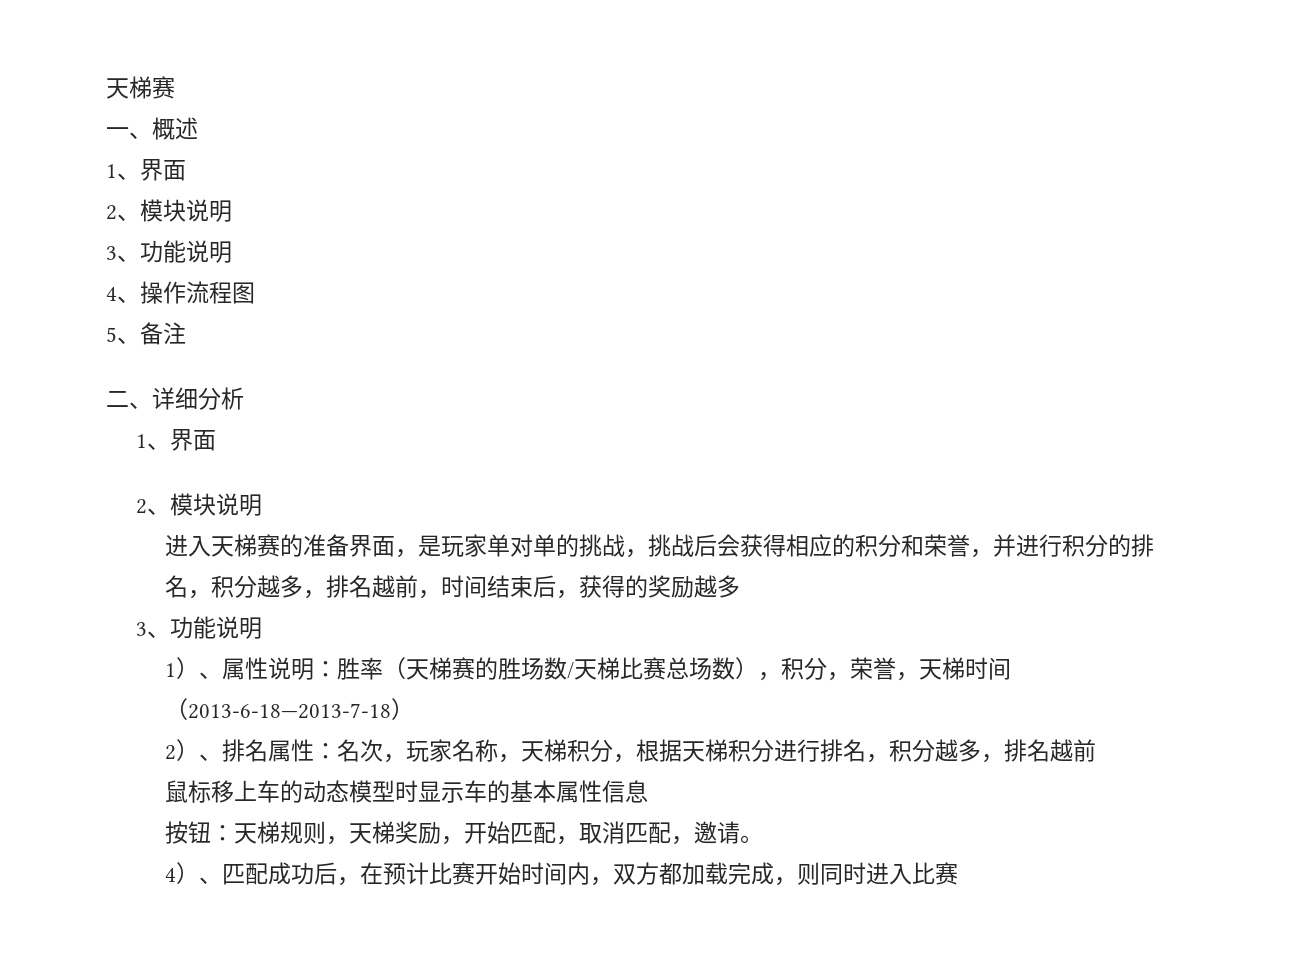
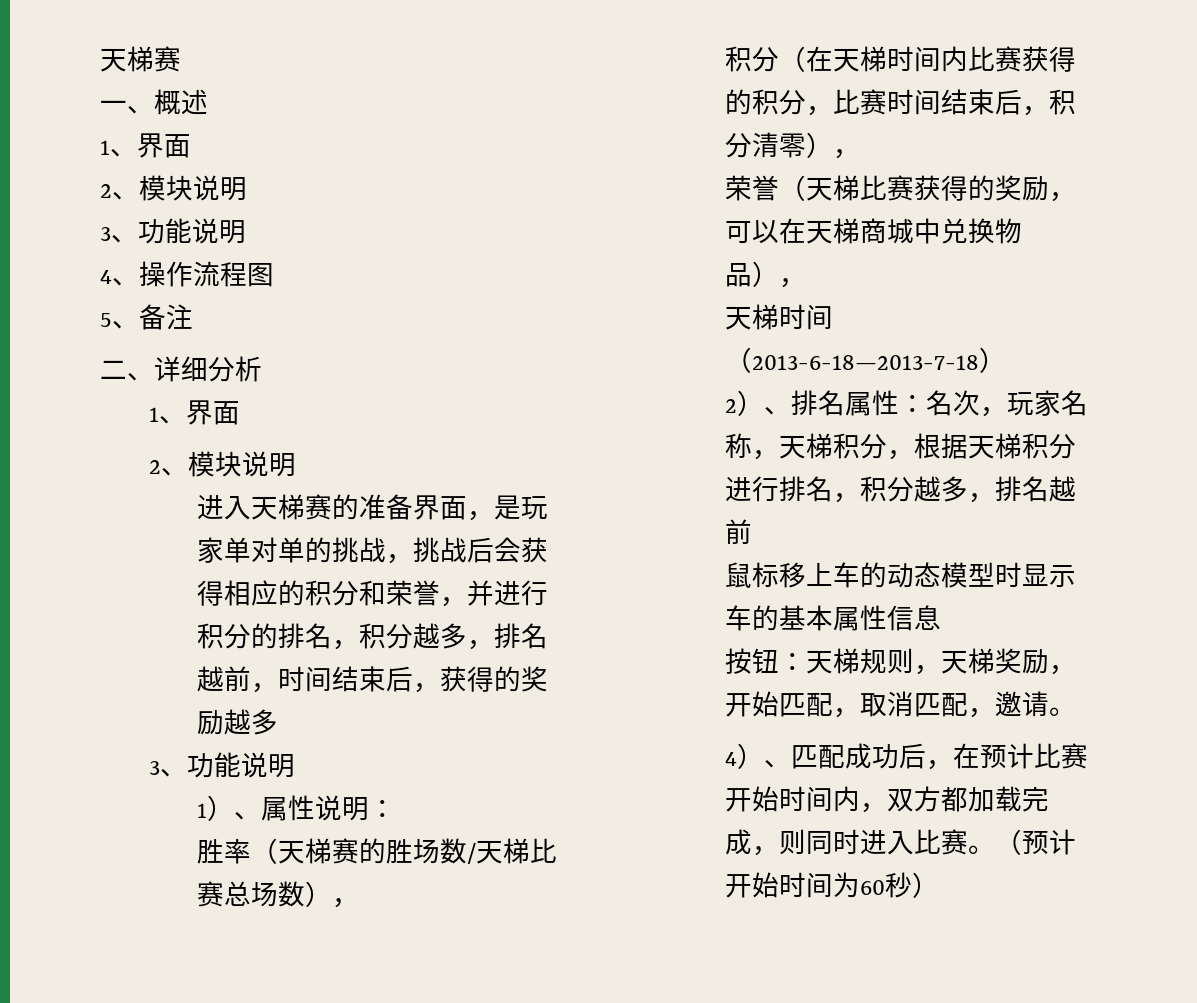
- 1）、属性说明：胜率（天梯赛的胜场数/天梯比赛总场数），积分，荣誉，天梯时间（2013-6-18—2013-7-18）
+ 1）、属性说明：
+ 胜率（天梯赛的胜场数/天梯比赛总场数），
+ 积分（在天梯时间内比赛获得的积分，比赛时间结束后，积分清零），
+ 荣誉（天梯比赛获得的奖励，可以在天梯商城中兑换物品），
+ 天梯时间（2013-6-18—2013-7-18）
- 4）、匹配成功后，在预计比赛开始时间内，双方都加载完成，则同时进入比赛
+ 4）、匹配成功后，在预计比赛开始时间内，双方都加载完成，则同时进入比赛。（预计开始时间为60秒）

